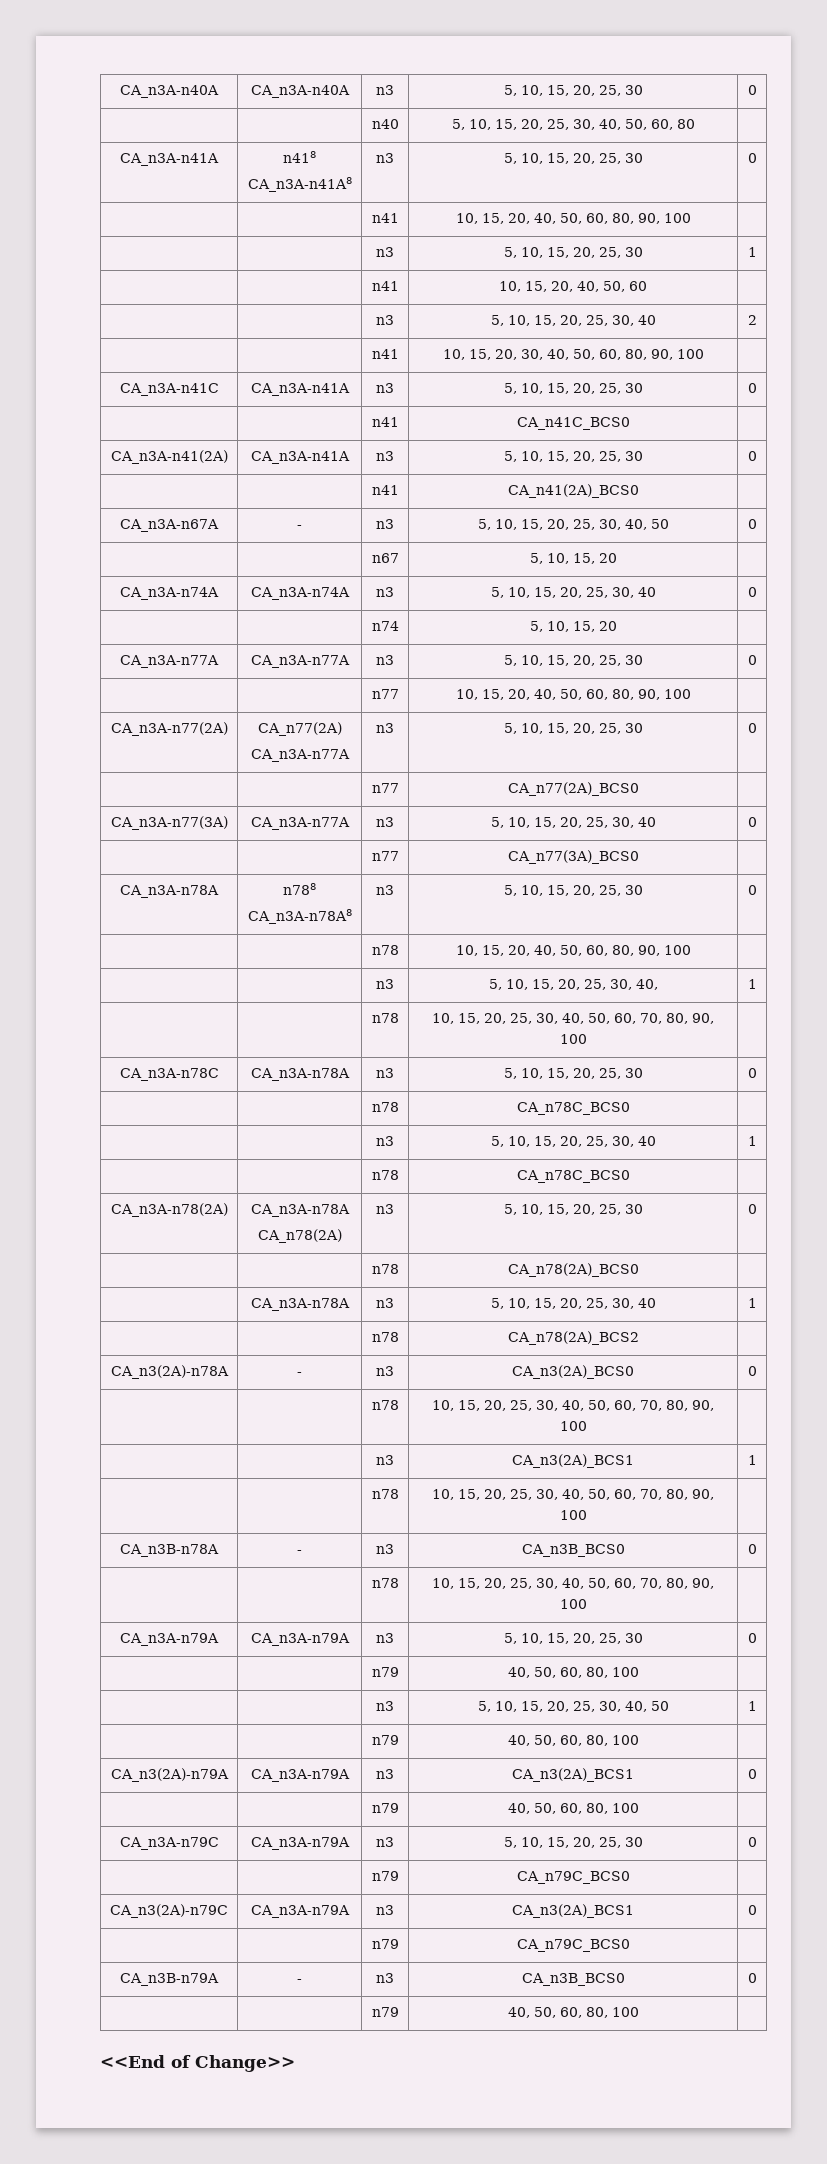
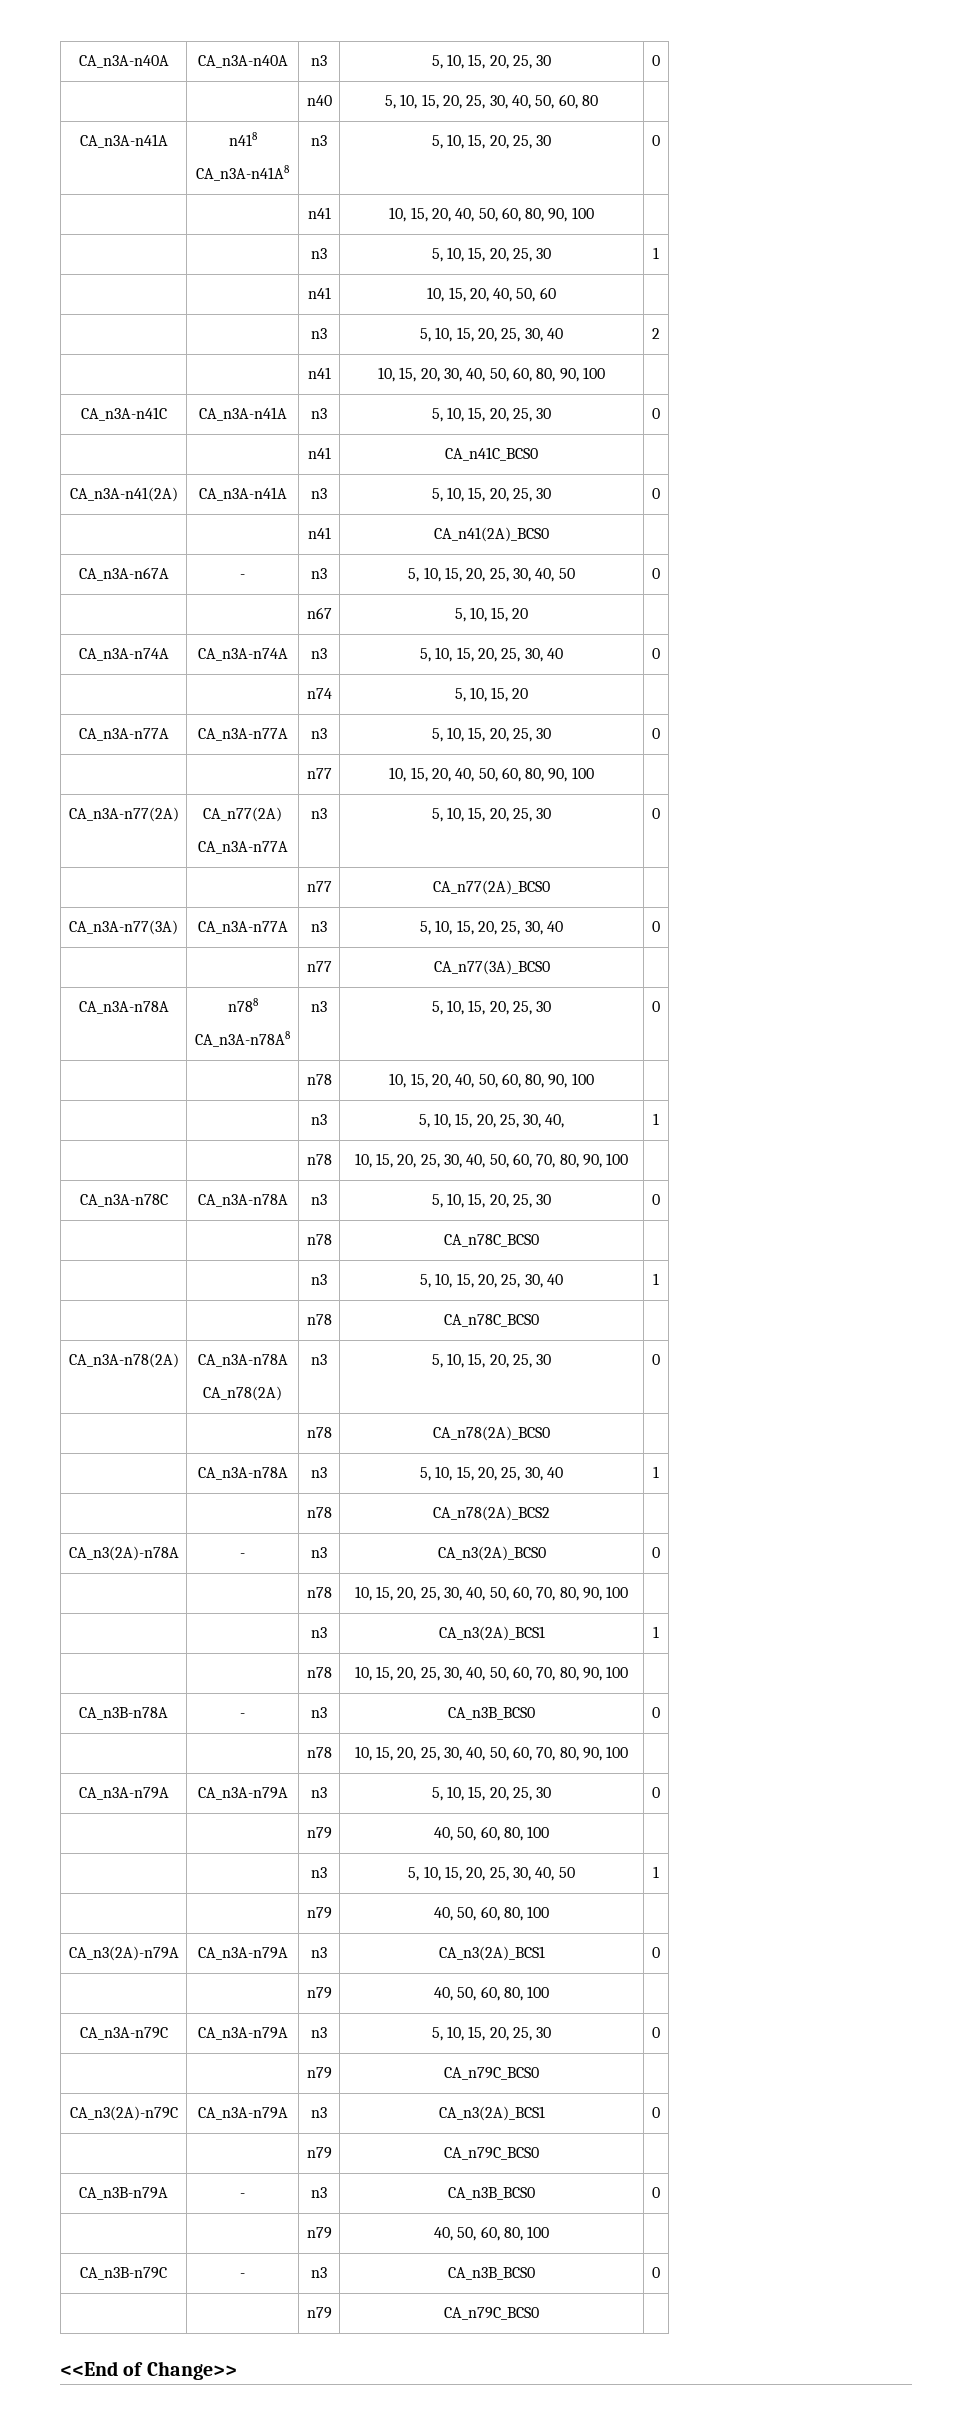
+ CA_n3B-n79C | - | n3 | CA_n3B_BCS0 | 0
+ | | n79 | CA_n79C_BCS0 |

